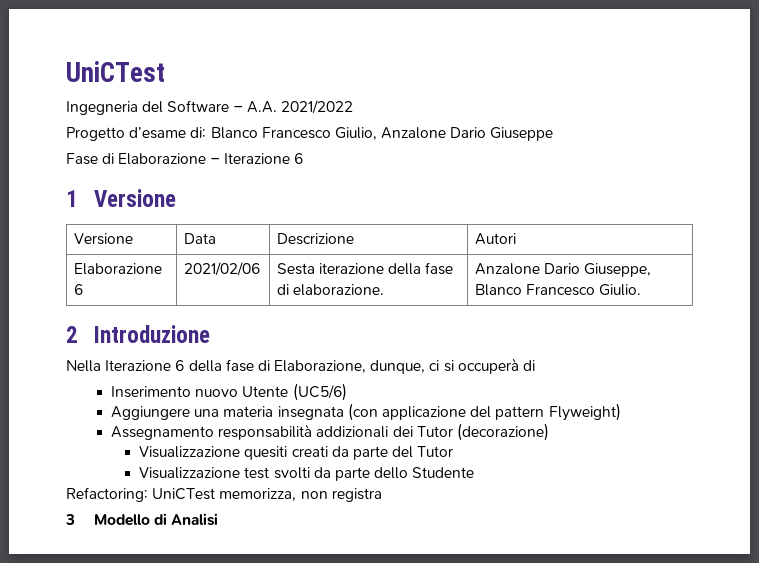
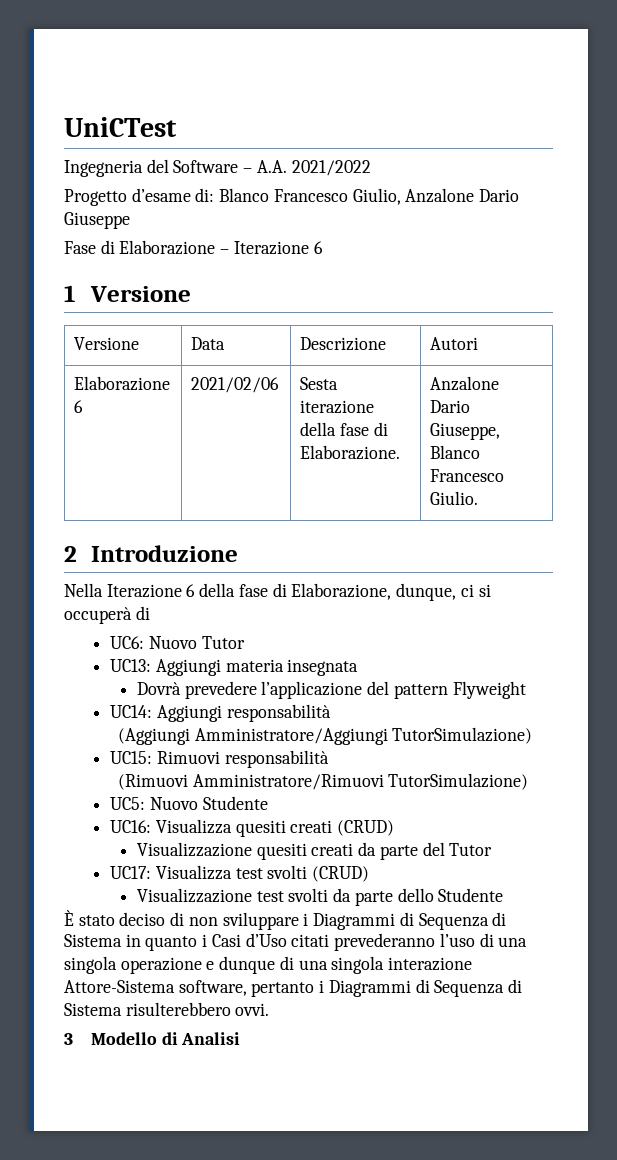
- Elaborazione 6 | 2021/02/06 | Sesta iterazione della fase di elaborazione. | Anzalone Dario Giuseppe, Blanco Francesco Giulio.
+ Elaborazione 6 | 2021/02/06 | Sesta iterazione della fase di Elaborazione. | Anzalone Dario Giuseppe, Blanco Francesco Giulio.
- Inserimento nuovo Utente (UC5/6)
- Aggiungere una materia insegnata (con applicazione del pattern Flyweight)
- Assegnamento responsabilità addizionali dei Tutor (decorazione)
+ UC6: Nuovo Tutor
+ UC13: Aggiungi materia insegnata
+ Dovrà prevedere l’applicazione del pattern Flyweight
+ UC14: Aggiungi responsabilità
+ (Aggiungi Amministratore/Aggiungi TutorSimulazione)
+ UC15: Rimuovi responsabilità
+ (Rimuovi Amministratore/Rimuovi TutorSimulazione)
+ UC5: Nuovo Studente
+ UC16: Visualizza quesiti creati (CRUD)
+ UC17: Visualizza test svolti (CRUD)
- Refactoring: UniCTest memorizza, non registra
+ È stato deciso di non sviluppare i Diagrammi di Sequenza di Sistema in quanto i Casi d’Uso citati prevederanno l’uso di una singola operazione e dunque di una singola interazione Attore-Sistema software, pertanto i Diagrammi di Sequenza di Sistema risulterebbero ovvi.

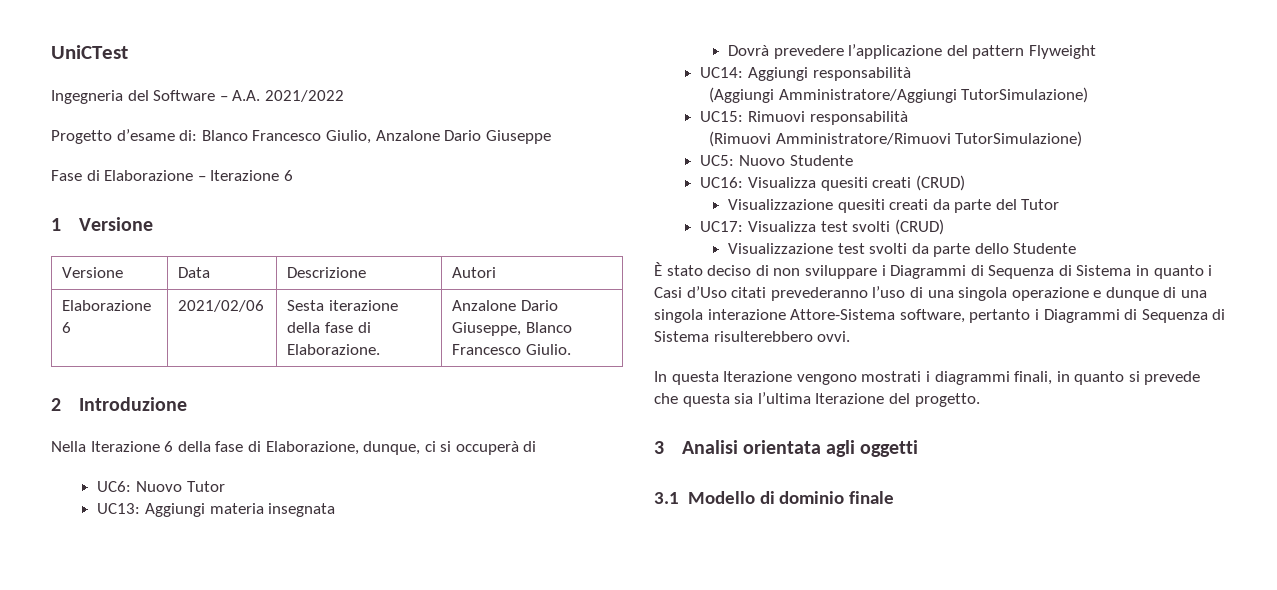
- 3 Modello di Analisi
+ In questa Iterazione vengono mostrati i diagrammi finali, in quanto si prevede che questa sia l’ultima Iterazione del progetto.
+ 3 Analisi orientata agli oggetti
+ 3.1 Modello di dominio finale

